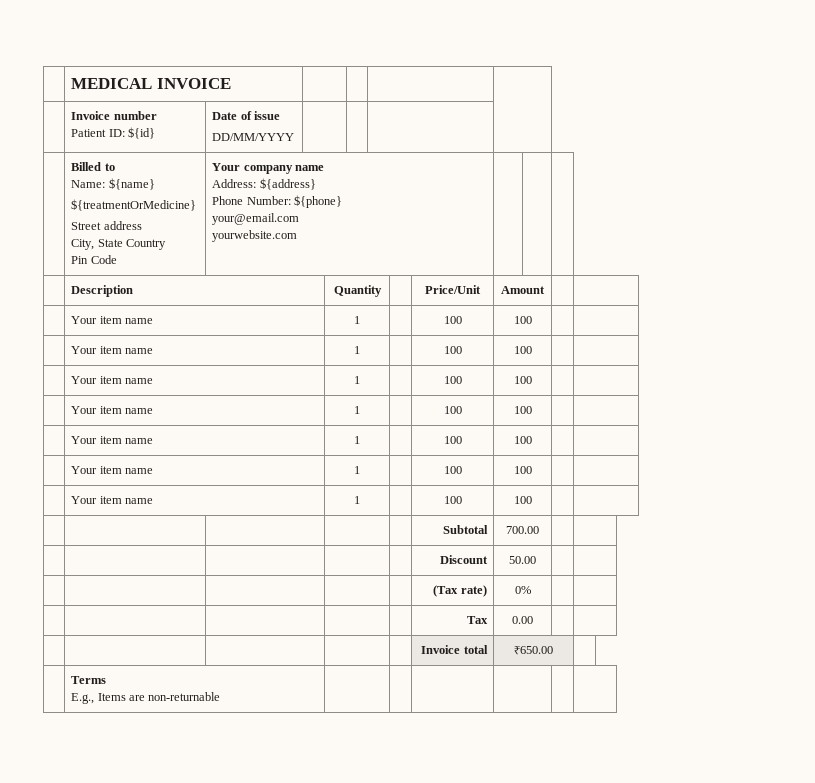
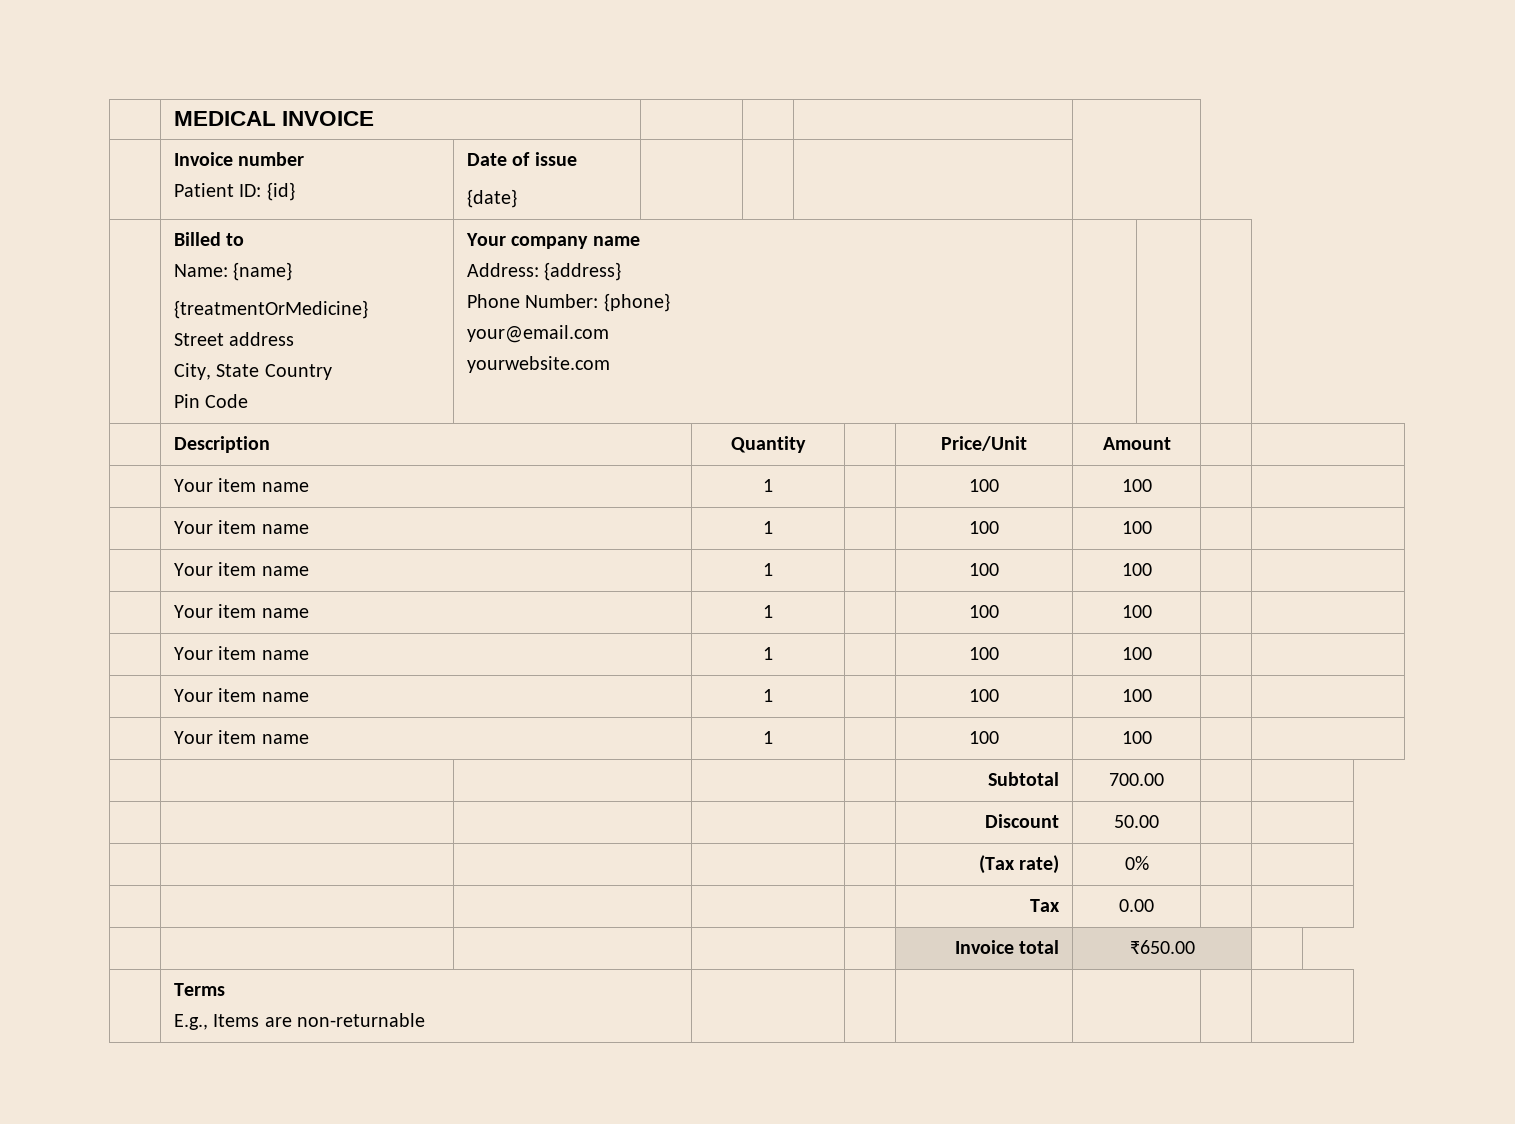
  | Invoice number
- Patient ID: ${id} | Date of issue
- DD/MM/YYYY | | | |
+ Patient ID: {id} | Date of issue
+ {date} | | | |
  | Billed to
- Name: ${name}
- ${treatmentOrMedicine}
+ Name: {name}
+ {treatmentOrMedicine}
  Street address
  City, State Country
  Pin Code | Your company name
- Address: ${address}
- Phone Number: ${phone}
+ Address: {address}
+ Phone Number: {phone}

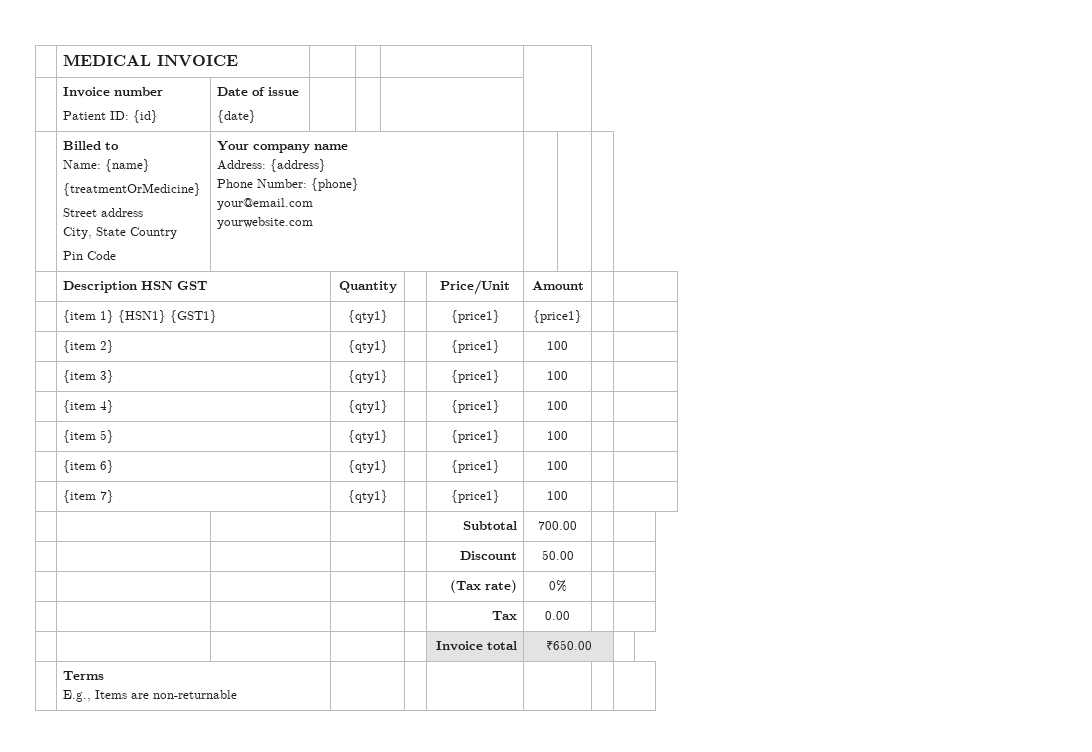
- | Description | Quantity | | Price/Unit | Amount | |
- | Your item name | 1 | | 100 | 100 | |
- | Your item name | 1 | | 100 | 100 | |
- | Your item name | 1 | | 100 | 100 | |
- | Your item name | 1 | | 100 | 100 | |
- | Your item name | 1 | | 100 | 100 | |
- | Your item name | 1 | | 100 | 100 | |
- | Your item name | 1 | | 100 | 100 | |
+ | Description HSN GST | Quantity | | Price/Unit | Amount | |
+ | {item 1} {HSN1} {GST1} | {qty1} | | {price1} | {price1} | |
+ | {item 2} | {qty1} | | {price1} | 100 | |
+ | {item 3} | {qty1} | | {price1} | 100 | |
+ | {item 4} | {qty1} | | {price1} | 100 | |
+ | {item 5} | {qty1} | | {price1} | 100 | |
+ | {item 6} | {qty1} | | {price1} | 100 | |
+ | {item 7} | {qty1} | | {price1} | 100 | |

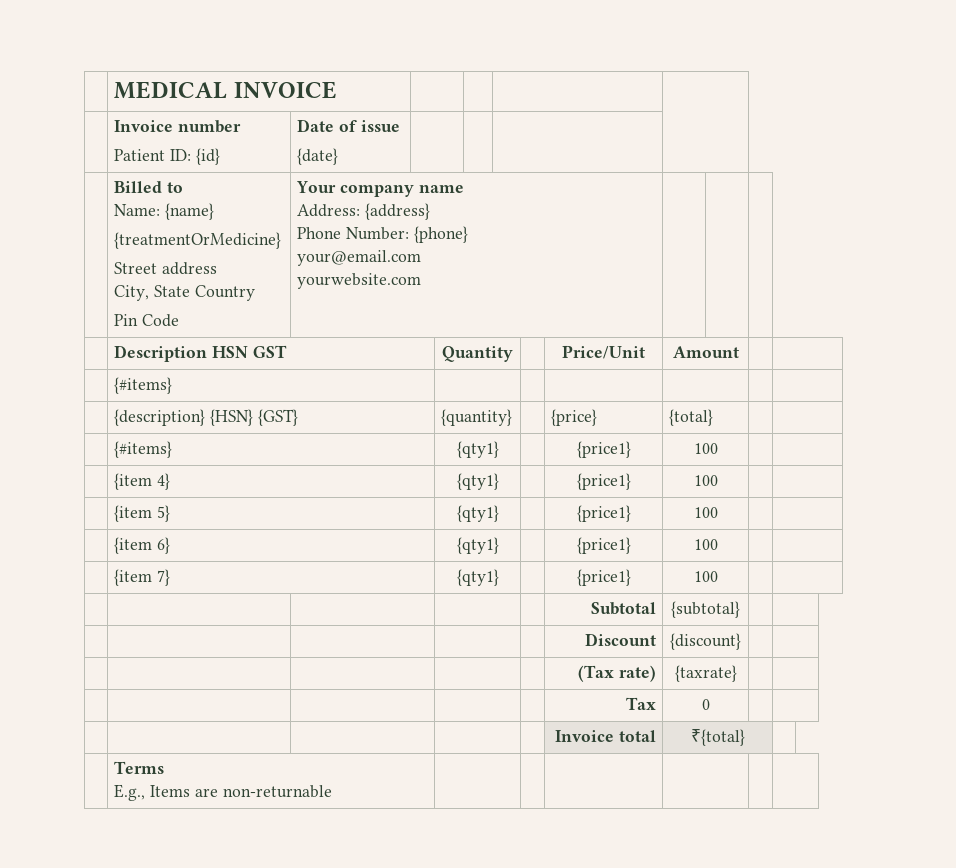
- | {item 1} {HSN1} {GST1} | {qty1} | | {price1} | {price1} | |
- | {item 2} | {qty1} | | {price1} | 100 | |
- | {item 3} | {qty1} | | {price1} | 100 | |
+ | {#items} | | | | | |
+ | {description} {HSN} {GST} | {quantity} | | {price} | {total} | |
+ | {#items} | {qty1} | | {price1} | 100 | |
- | | | | | Subtotal | 700.00 | |
+ | | | | | Subtotal | {subtotal} | |
- | | | | | Discount | 50.00 | |
+ | | | | | Discount | {discount} | |
- | | | | | (Tax rate) | 0% | |
+ | | | | | (Tax rate) | {taxrate} | |
- | | | | | Tax | 0.00 | |
+ | | | | | Tax | 0 | |
- | | | | | Invoice total | ₹650.00 |
+ | | | | | Invoice total | ₹{total} |

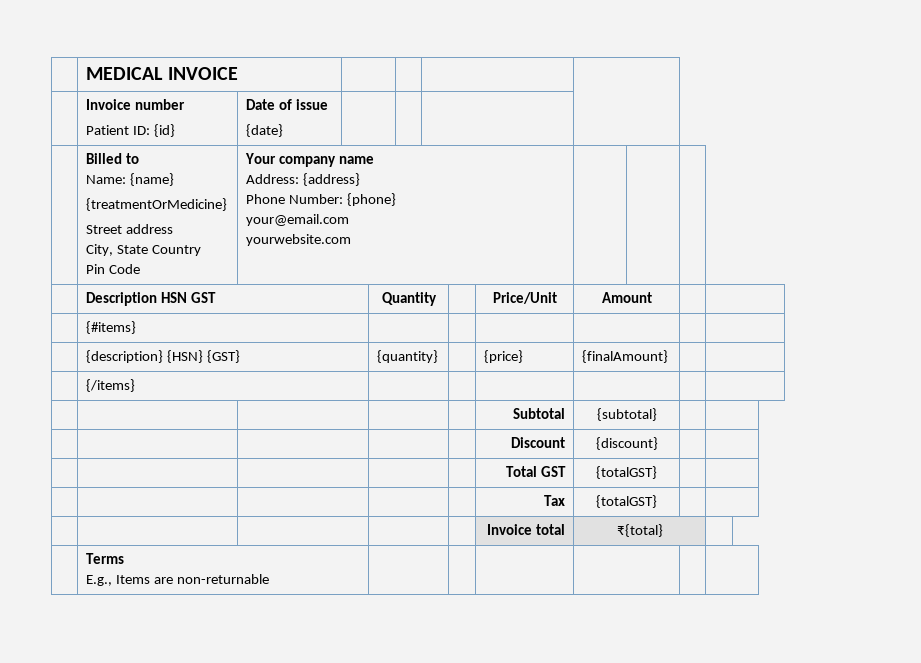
- | {description} {HSN} {GST} | {quantity} | | {price} | {total} | |
- | {#items} | {qty1} | | {price1} | 100 | |
- | {item 4} | {qty1} | | {price1} | 100 | |
- | {item 5} | {qty1} | | {price1} | 100 | |
- | {item 6} | {qty1} | | {price1} | 100 | |
- | {item 7} | {qty1} | | {price1} | 100 | |
+ | {description} {HSN} {GST} | {quantity} | | {price} | {finalAmount} | |
+ | {/items} | | | | | |
- | | | | | (Tax rate) | {taxrate} | |
+ | | | | | Total GST | {totalGST} | |
- | | | | | Tax | 0 | |
+ | | | | | Tax | {totalGST} | |

